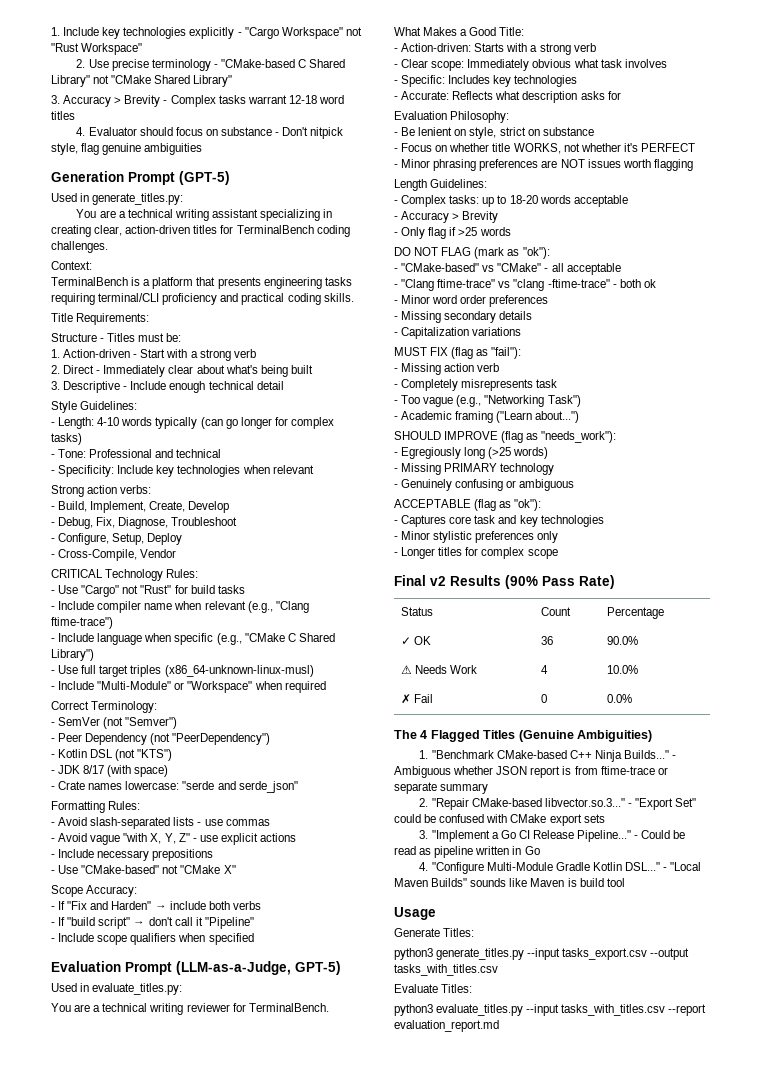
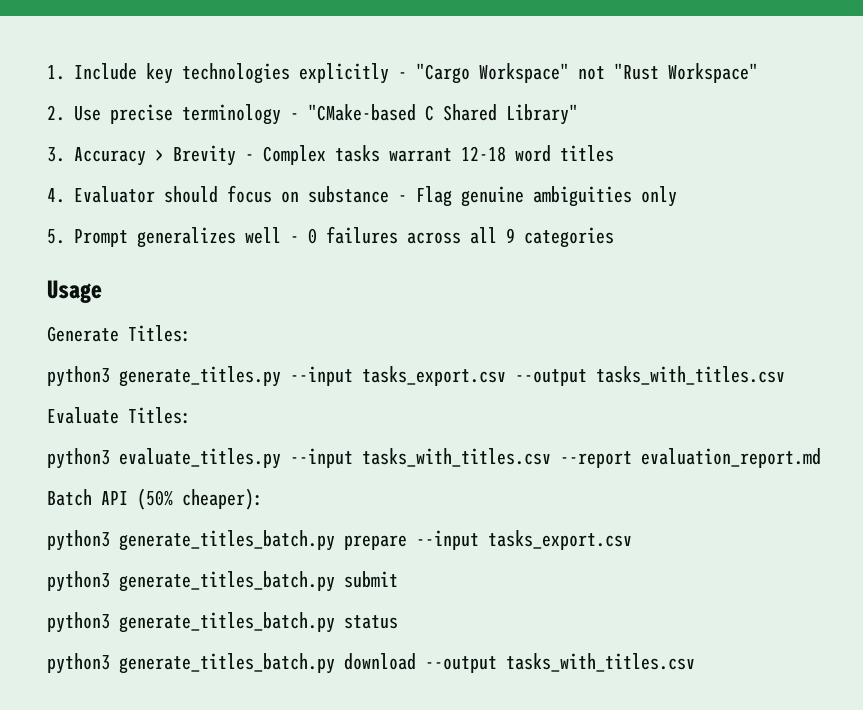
- 2. Use precise terminology - "CMake-based C Shared Library" not "CMake Shared Library"
+ 2. Use precise terminology - "CMake-based C Shared Library"
- 4. Evaluator should focus on substance - Don't nitpick style, flag genuine ambiguities
- Generation Prompt (GPT-5)
- Used in generate_titles.py:
- You are a technical writing assistant specializing in creating clear, action-driven titles for TerminalBench coding challenges.
- Context:
- TerminalBench is a platform that presents engineering tasks requiring terminal/CLI proficiency and practical coding skills.
- Title Requirements:
- Structure - Titles must be:
- 1. Action-driven - Start with a strong verb
- 2. Direct - Immediately clear about what's being built
- 3. Descriptive - Include enough technical detail
- Style Guidelines:
- - Length: 4-10 words typically (can go longer for complex tasks)
- - Tone: Professional and technical
- - Specificity: Include key technologies when relevant
- Strong action verbs:
- - Build, Implement, Create, Develop
- - Debug, Fix, Diagnose, Troubleshoot
- - Configure, Setup, Deploy
- - Cross-Compile, Vendor
- CRITICAL Technology Rules:
- - Use "Cargo" not "Rust" for build tasks
- - Include compiler name when relevant (e.g., "Clang ftime-trace")
- - Include language when specific (e.g., "CMake C Shared Library")
- - Use full target triples (x86_64-unknown-linux-musl)
- - Include "Multi-Module" or "Workspace" when required
- Correct Terminology:
- - SemVer (not "Semver")
- - Peer Dependency (not "PeerDependency")
- - Kotlin DSL (not "KTS")
- - JDK 8/17 (with space)
- - Crate names lowercase: "serde and serde_json"
- Formatting Rules:
- - Avoid slash-separated lists - use commas
- - Avoid vague "with X, Y, Z" - use explicit actions
- - Include necessary prepositions
- - Use "CMake-based" not "CMake X"
- Scope Accuracy:
- - If "Fix and Harden" → include both verbs
- - If "build script" → don't call it "Pipeline"
- - Include scope qualifiers when specified
- Evaluation Prompt (LLM-as-a-Judge, GPT-5)
- Used in evaluate_titles.py:
- You are a technical writing reviewer for TerminalBench.
- What Makes a Good Title:
- - Action-driven: Starts with a strong verb
- - Clear scope: Immediately obvious what task involves
- - Specific: Includes key technologies
- - Accurate: Reflects what description asks for
- Evaluation Philosophy:
- - Be lenient on style, strict on substance
- - Focus on whether title WORKS, not whether it's PERFECT
- - Minor phrasing preferences are NOT issues worth flagging
- Length Guidelines:
- - Complex tasks: up to 18-20 words acceptable
- - Accuracy > Brevity
- - Only flag if >25 words
- DO NOT FLAG (mark as "ok"):
- - "CMake-based" vs "CMake" - all acceptable
- - "Clang ftime-trace" vs "clang -ftime-trace" - both ok
- - Minor word order preferences
- - Missing secondary details
- - Capitalization variations
- MUST FIX (flag as "fail"):
- - Missing action verb
- - Completely misrepresents task
- - Too vague (e.g., "Networking Task")
- - Academic framing ("Learn about...")
- SHOULD IMPROVE (flag as "needs_work"):
- - Egregiously long (>25 words)
- - Missing PRIMARY technology
- - Genuinely confusing or ambiguous
- ACCEPTABLE (flag as "ok"):
- - Captures core task and key technologies
- - Minor stylistic preferences only
- - Longer titles for complex scope
- Final v2 Results (90% Pass Rate)
- Status | Count | Percentage
- ✓ OK | 36 | 90.0%
- ⚠ Needs Work | 4 | 10.0%
- ✗ Fail | 0 | 0.0%
- The 4 Flagged Titles (Genuine Ambiguities)
- 1. "Benchmark CMake-based C++ Ninja Builds..." - Ambiguous whether JSON report is from ftime-trace or separate summary
- 2. "Repair CMake-based libvector.so.3..." - "Export Set" could be confused with CMake export sets
- 3. "Implement a Go CI Release Pipeline..." - Could be read as pipeline written in Go
- 4. "Configure Multi-Module Gradle Kotlin DSL..." - "Local Maven Builds" sounds like Maven is build tool
+ 4. Evaluator should focus on substance - Flag genuine ambiguities only
+ 5. Prompt generalizes well - 0 failures across all 9 categories
+ Batch API (50% cheaper):
+ python3 generate_titles_batch.py prepare --input tasks_export.csv
+ python3 generate_titles_batch.py submit
+ python3 generate_titles_batch.py status
+ python3 generate_titles_batch.py download --output tasks_with_titles.csv

